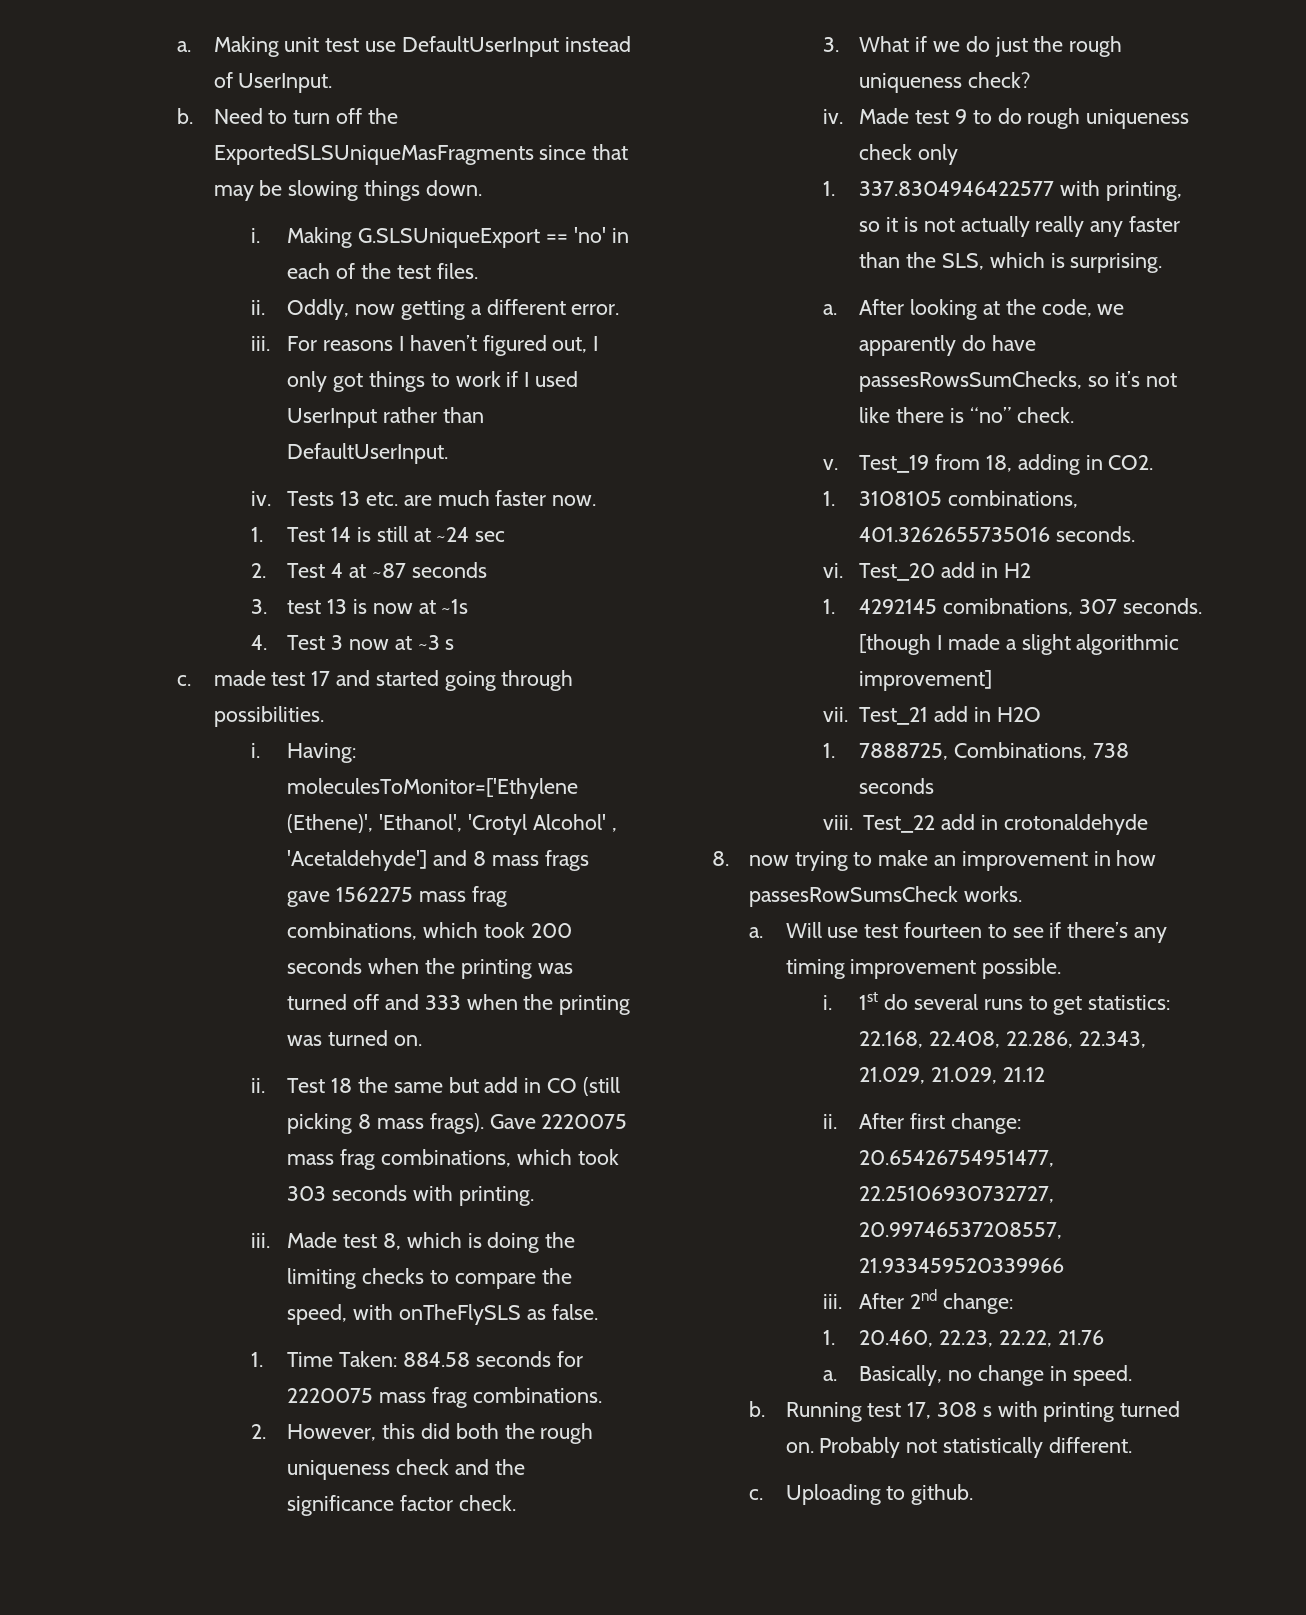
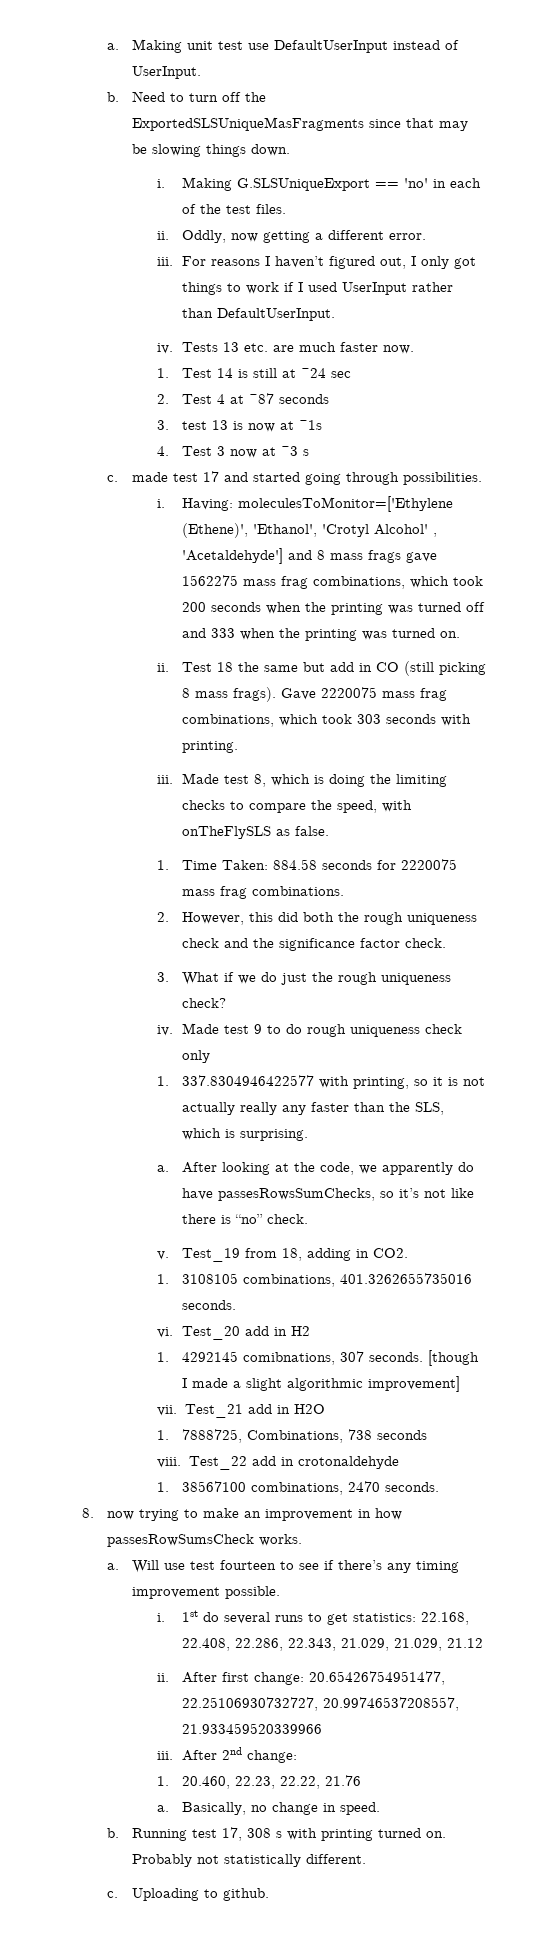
+ 1. 38567100 combinations, 2470 seconds.

